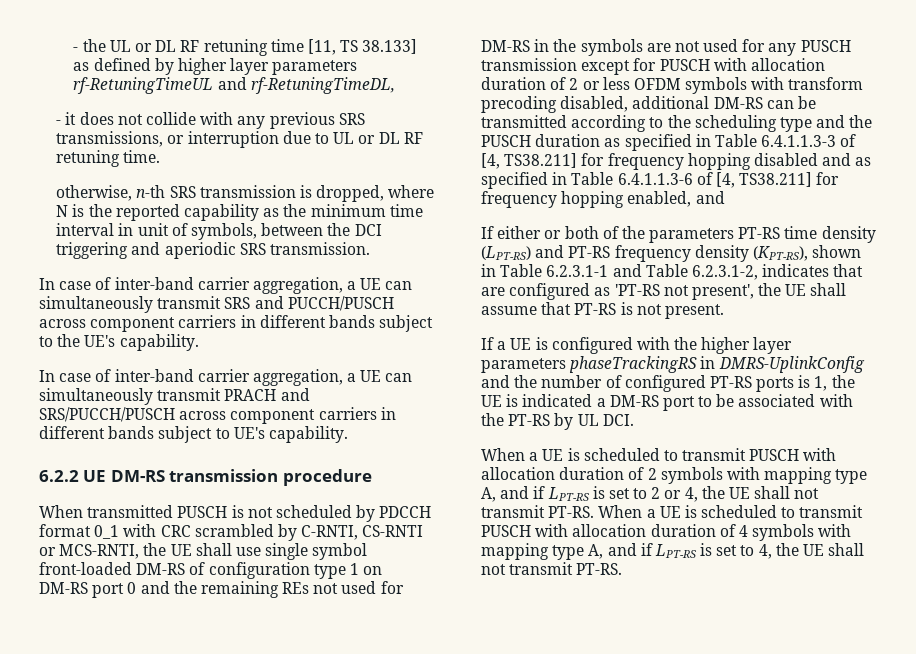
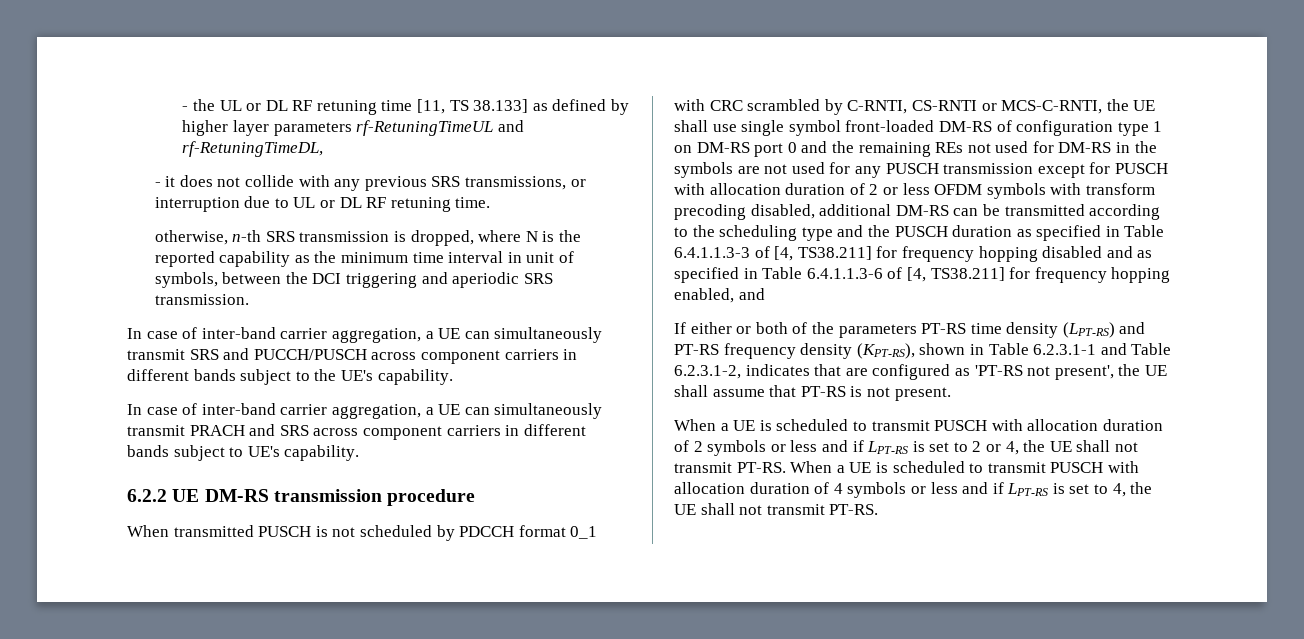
- In case of inter-band carrier aggregation, a UE can simultaneously transmit PRACH and SRS/PUCCH/PUSCH across component carriers in different bands subject to UE's capability.
+ In case of inter-band carrier aggregation, a UE can simultaneously transmit PRACH and SRS across component carriers in different bands subject to UE's capability.
- When transmitted PUSCH is not scheduled by PDCCH format 0_1 with CRC scrambled by C-RNTI, CS-RNTI or MCS-RNTI, the UE shall use single symbol front-loaded DM-RS of configuration type 1 on DM-RS port 0 and the remaining REs not used for DM-RS in the symbols are not used for any PUSCH transmission except for PUSCH with allocation duration of 2 or less OFDM symbols with transform precoding disabled, additional DM-RS can be transmitted according to the scheduling type and the PUSCH duration as specified in Table 6.4.1.1.3-3 of [4, TS38.211] for frequency hopping disabled and as specified in Table 6.4.1.1.3-6 of [4, TS38.211] for frequency hopping enabled, and
+ When transmitted PUSCH is not scheduled by PDCCH format 0_1 with CRC scrambled by C-RNTI, CS-RNTI or MCS-C-RNTI, the UE shall use single symbol front-loaded DM-RS of configuration type 1 on DM-RS port 0 and the remaining REs not used for DM-RS in the symbols are not used for any PUSCH transmission except for PUSCH with allocation duration of 2 or less OFDM symbols with transform precoding disabled, additional DM-RS can be transmitted according to the scheduling type and the PUSCH duration as specified in Table 6.4.1.1.3-3 of [4, TS38.211] for frequency hopping disabled and as specified in Table 6.4.1.1.3-6 of [4, TS38.211] for frequency hopping enabled, and
- If a UE is configured with the higher layer parameters phaseTrackingRS in DMRS-UplinkConfig and the number of configured PT-RS ports is 1, the UE is indicated a DM-RS port to be associated with the PT-RS by UL DCI.
- When a UE is scheduled to transmit PUSCH with allocation duration of 2 symbols with mapping type A, and if LPT-RS is set to 2 or 4, the UE shall not transmit PT-RS.
+ When a UE is scheduled to transmit PUSCH with allocation duration of 2 symbols or less and if LPT-RS is set to 2 or 4, the UE shall not transmit PT-RS.
- When a UE is scheduled to transmit PUSCH with allocation duration of 4 symbols with mapping type A, and if LPT-RS is set to 4, the UE shall not transmit PT-RS.
+ When a UE is scheduled to transmit PUSCH with allocation duration of 4 symbols or less and if LPT-RS is set to 4, the UE shall not transmit PT-RS.

